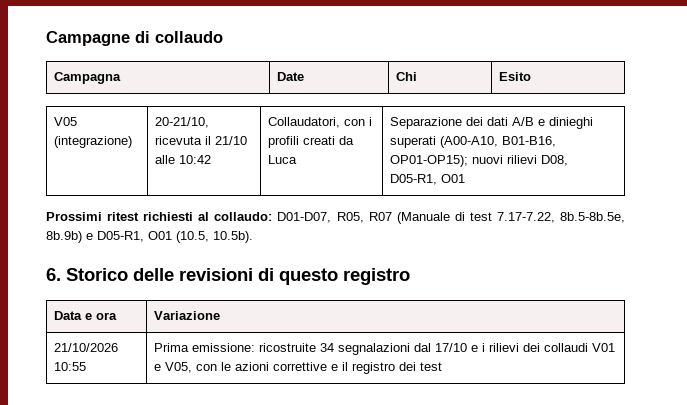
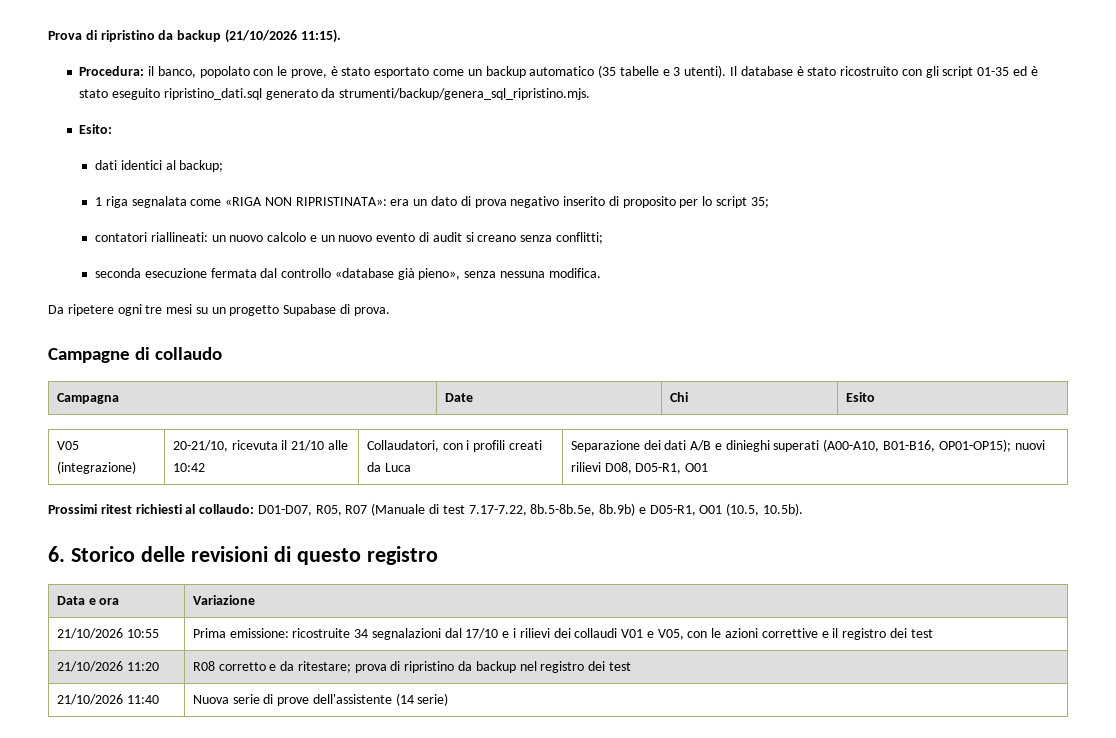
+ Prova di ripristino da backup (21/10/2026 11:15).
+ Procedura: il banco, popolato con le prove, è stato esportato come un backup automatico (35 tabelle e 3 utenti). Il database è stato ricostruito con gli script 01-35 ed è stato eseguito ripristino_dati.sql generato da strumenti/backup/genera_sql_ripristino.mjs.
+ Esito:
+ dati identici al backup;
+ 1 riga segnalata come «RIGA NON RIPRISTINATA»: era un dato di prova negativo inserito di proposito per lo script 35;
+ contatori riallineati: un nuovo calcolo e un nuovo evento di audit si creano senza conflitti;
+ seconda esecuzione fermata dal controllo «database già pieno», senza nessuna modifica.
+ Da ripetere ogni tre mesi su un progetto Supabase di prova.
+ 21/10/2026 11:20 | R08 corretto e da ritestare; prova di ripristino da backup nel registro dei test
+ 21/10/2026 11:40 | Nuova serie di prove dell'assistente (14 serie)

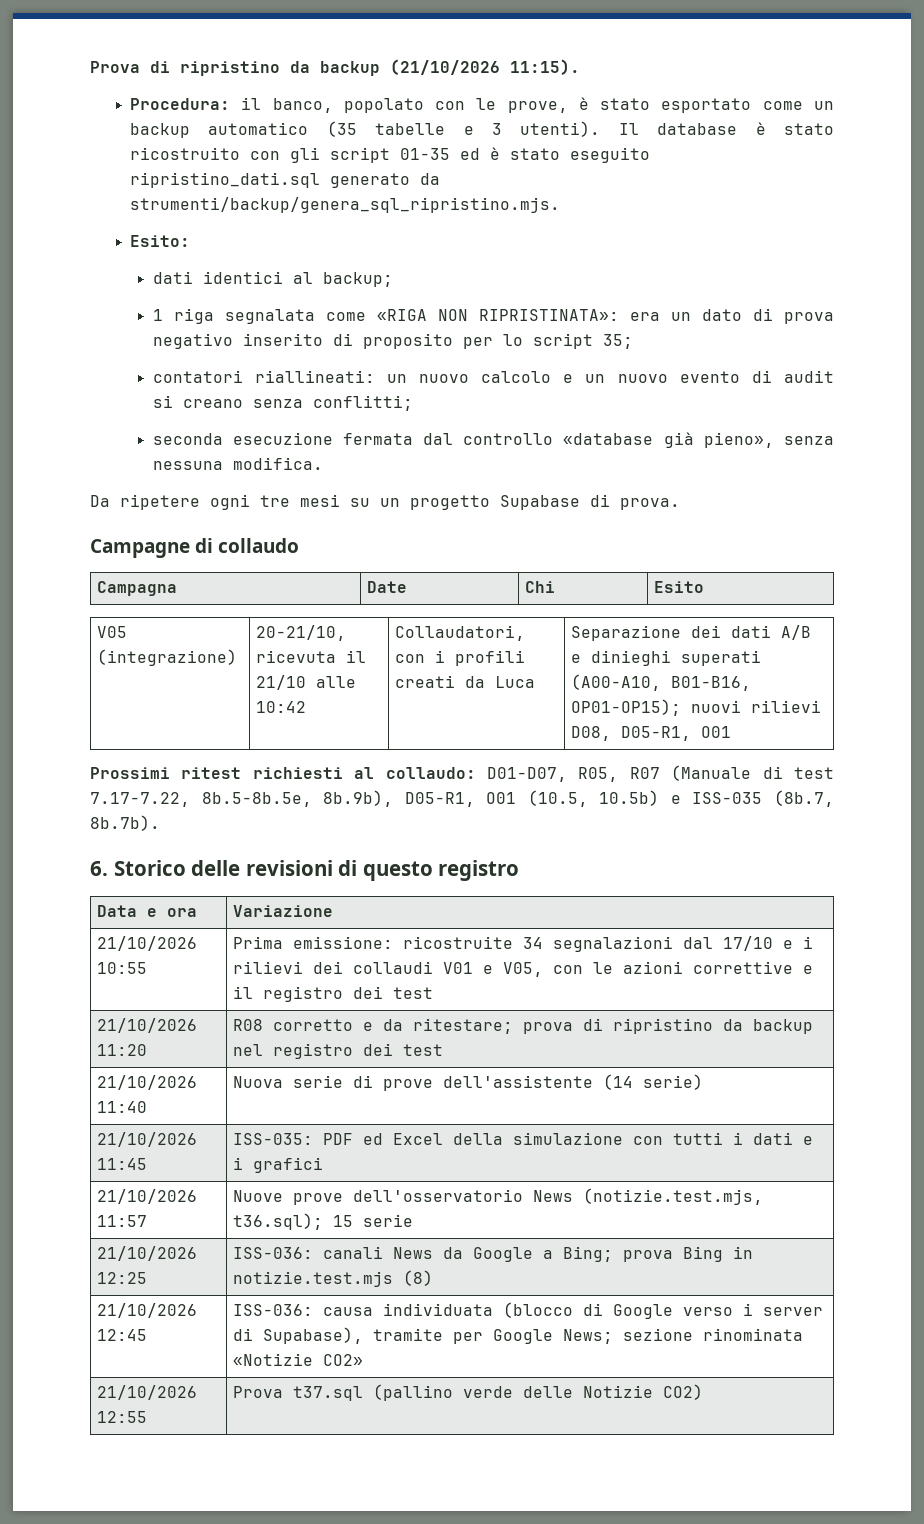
- Prossimi ritest richiesti al collaudo: D01-D07, R05, R07 (Manuale di test 7.17-7.22, 8b.5-8b.5e, 8b.9b) e D05-R1, O01 (10.5, 10.5b).
+ Prossimi ritest richiesti al collaudo: D01-D07, R05, R07 (Manuale di test 7.17-7.22, 8b.5-8b.5e, 8b.9b), D05-R1, O01 (10.5, 10.5b) e ISS-035 (8b.7, 8b.7b).
+ 21/10/2026 11:45 | ISS-035: PDF ed Excel della simulazione con tutti i dati e i grafici
+ 21/10/2026 11:57 | Nuove prove dell'osservatorio News (notizie.test.mjs, t36.sql); 15 serie
+ 21/10/2026 12:25 | ISS-036: canali News da Google a Bing; prova Bing in notizie.test.mjs (8)
+ 21/10/2026 12:45 | ISS-036: causa individuata (blocco di Google verso i server di Supabase), tramite per Google News; sezione rinominata «Notizie CO2»
+ 21/10/2026 12:55 | Prova t37.sql (pallino verde delle Notizie CO2)

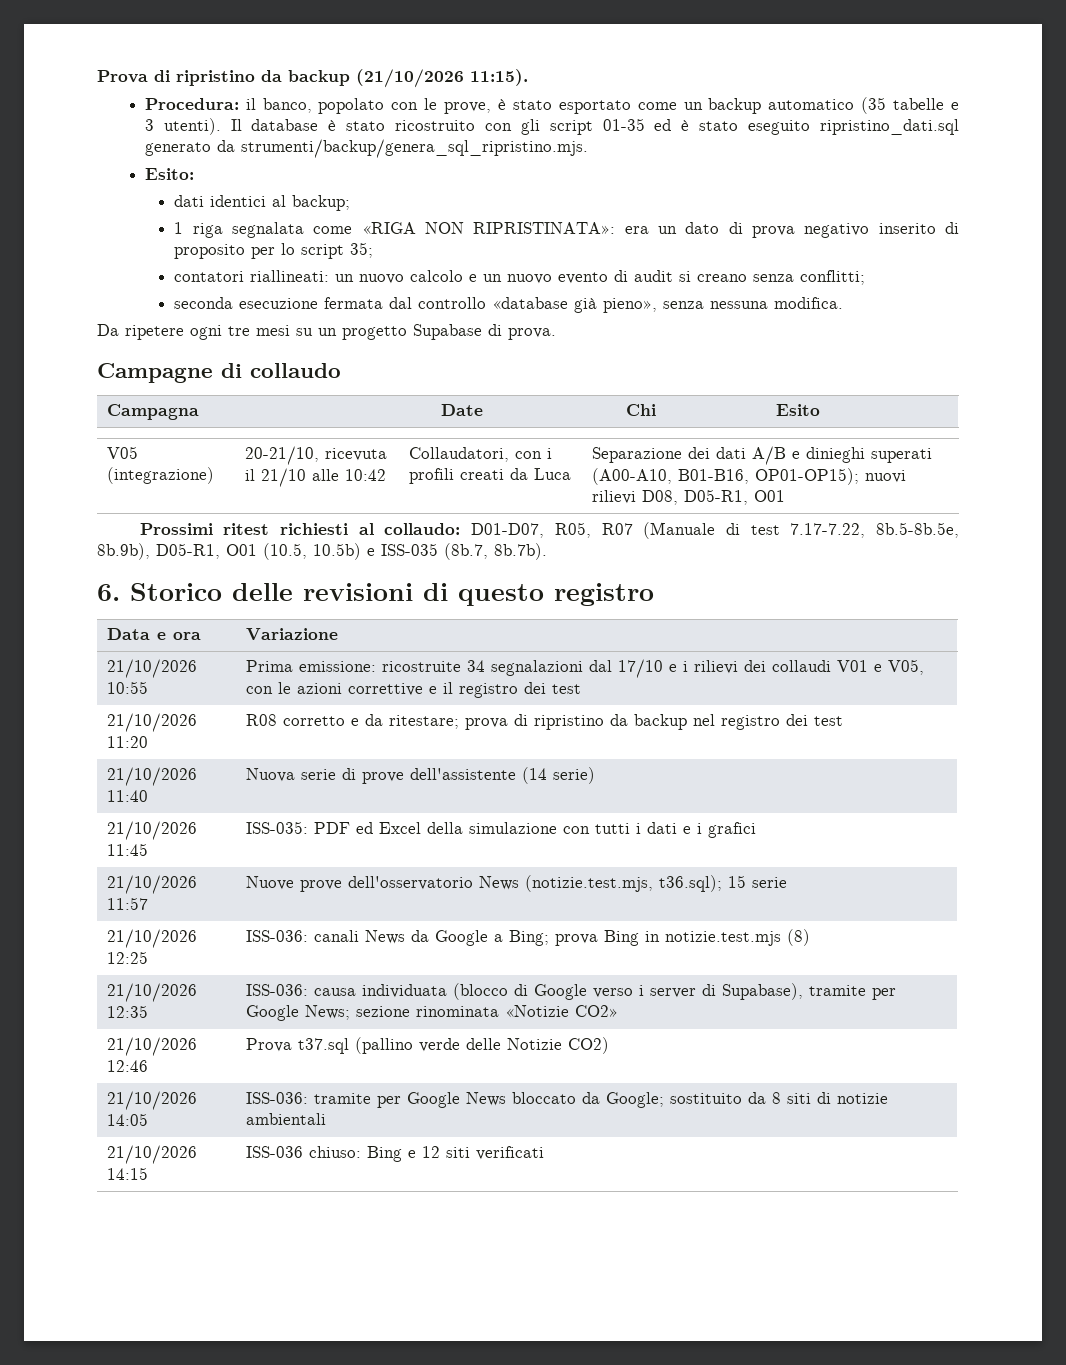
- 21/10/2026 12:45 | ISS-036: causa individuata (blocco di Google verso i server di Supabase), tramite per Google News; sezione rinominata «Notizie CO2»
+ 21/10/2026 12:35 | ISS-036: causa individuata (blocco di Google verso i server di Supabase), tramite per Google News; sezione rinominata «Notizie CO2»
- 21/10/2026 12:55 | Prova t37.sql (pallino verde delle Notizie CO2)
+ 21/10/2026 12:46 | Prova t37.sql (pallino verde delle Notizie CO2)
+ 21/10/2026 14:05 | ISS-036: tramite per Google News bloccato da Google; sostituito da 8 siti di notizie ambientali
+ 21/10/2026 14:15 | ISS-036 chiuso: Bing e 12 siti verificati

